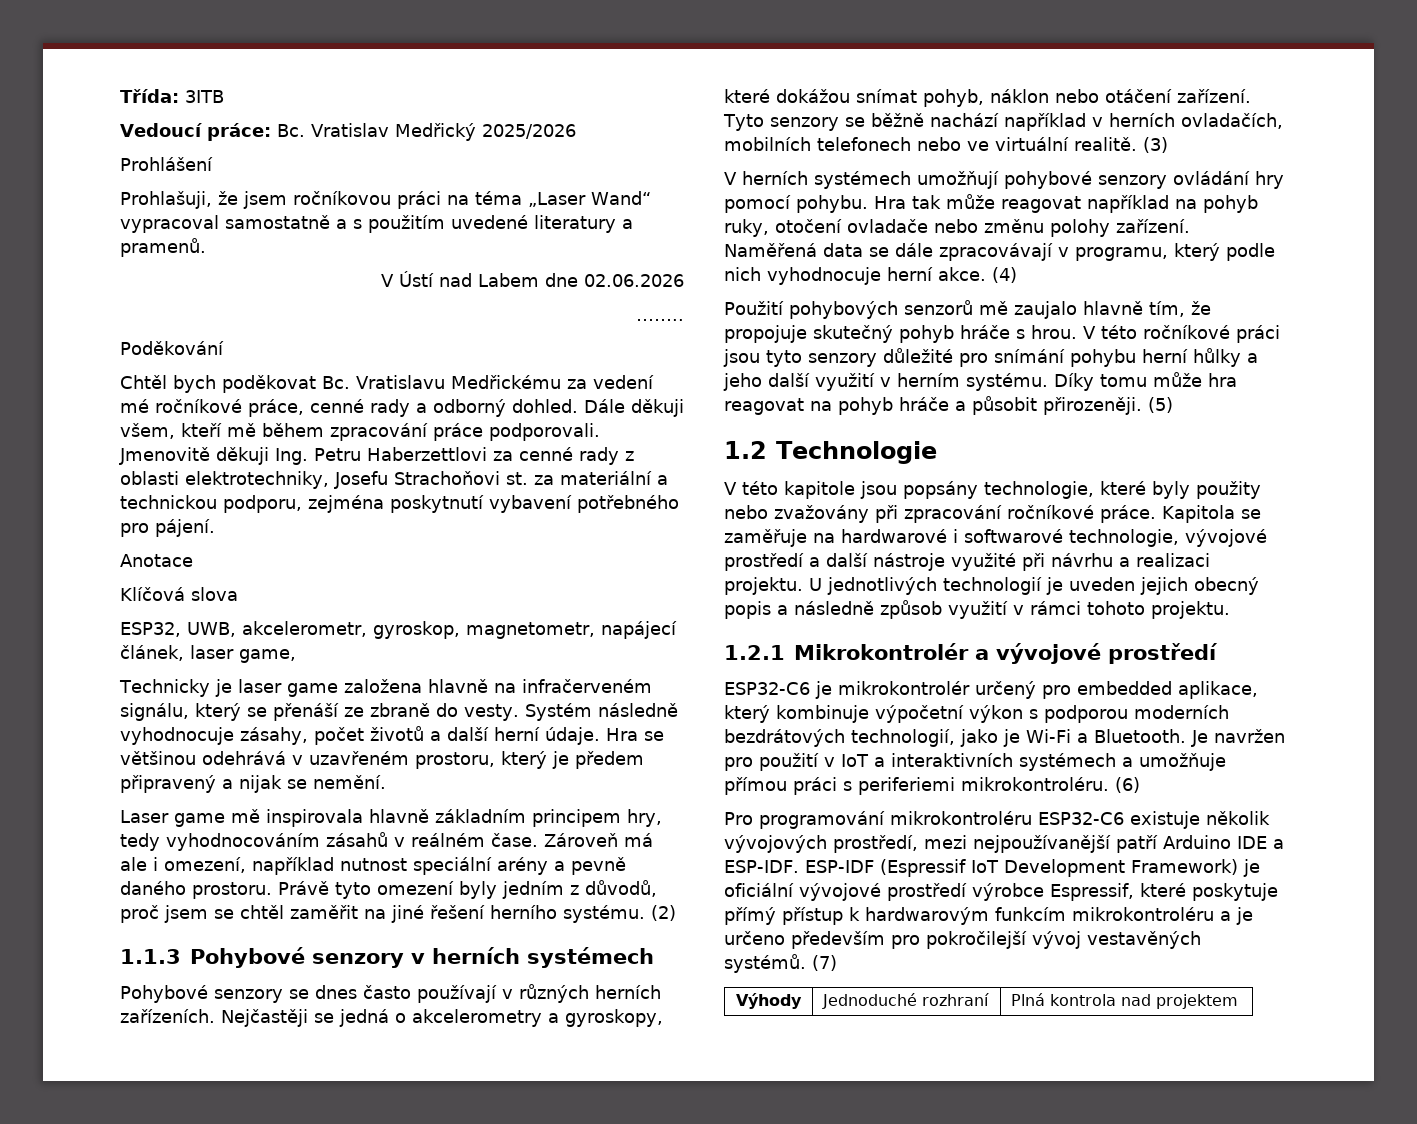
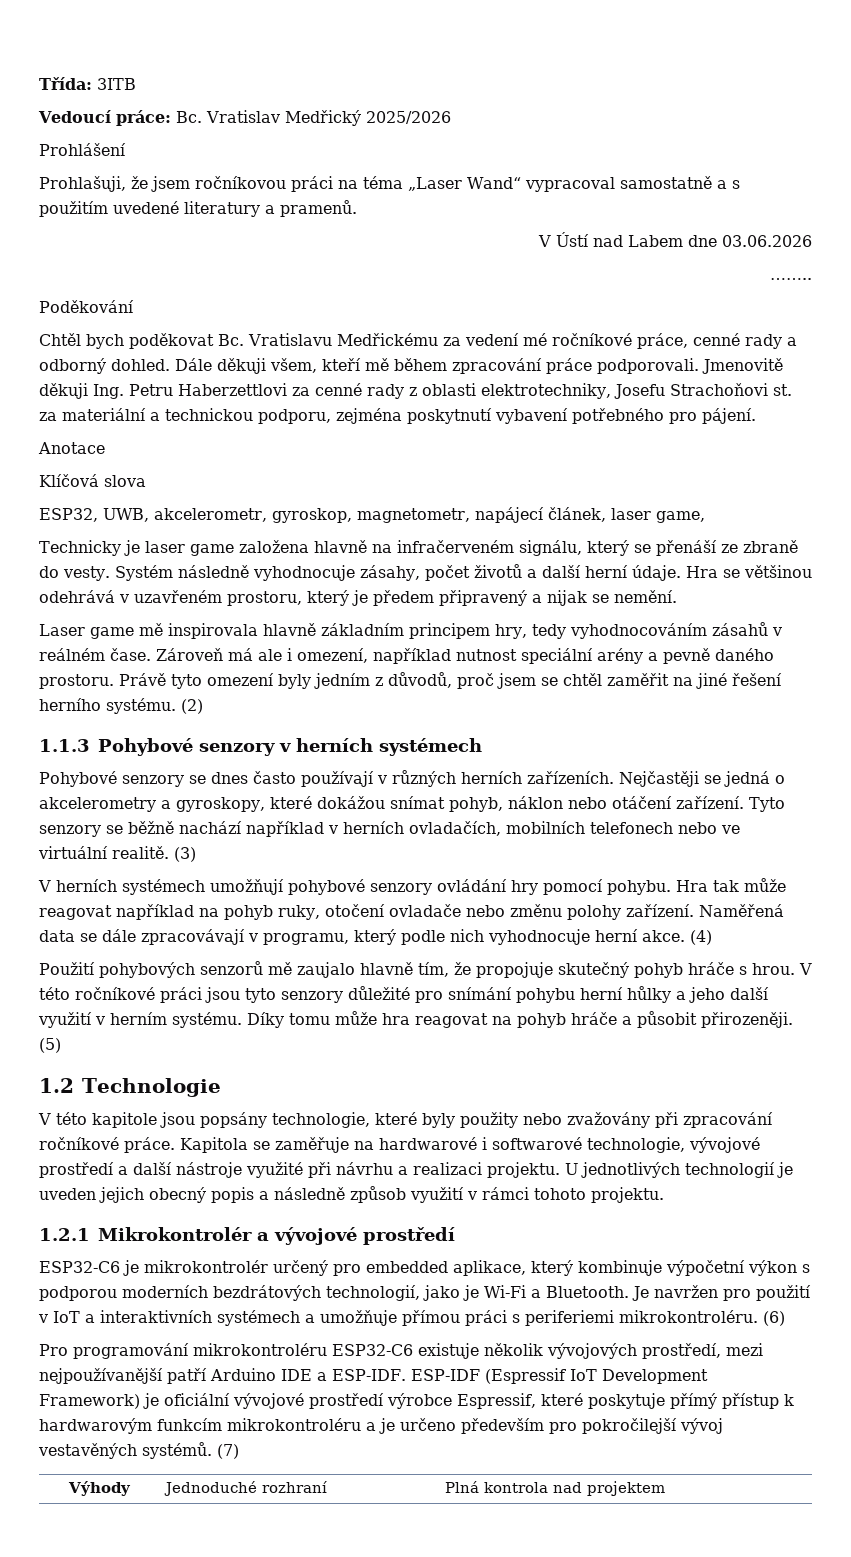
- V Ústí nad Labem dne 02.06.2026
+ V Ústí nad Labem dne 03.06.2026

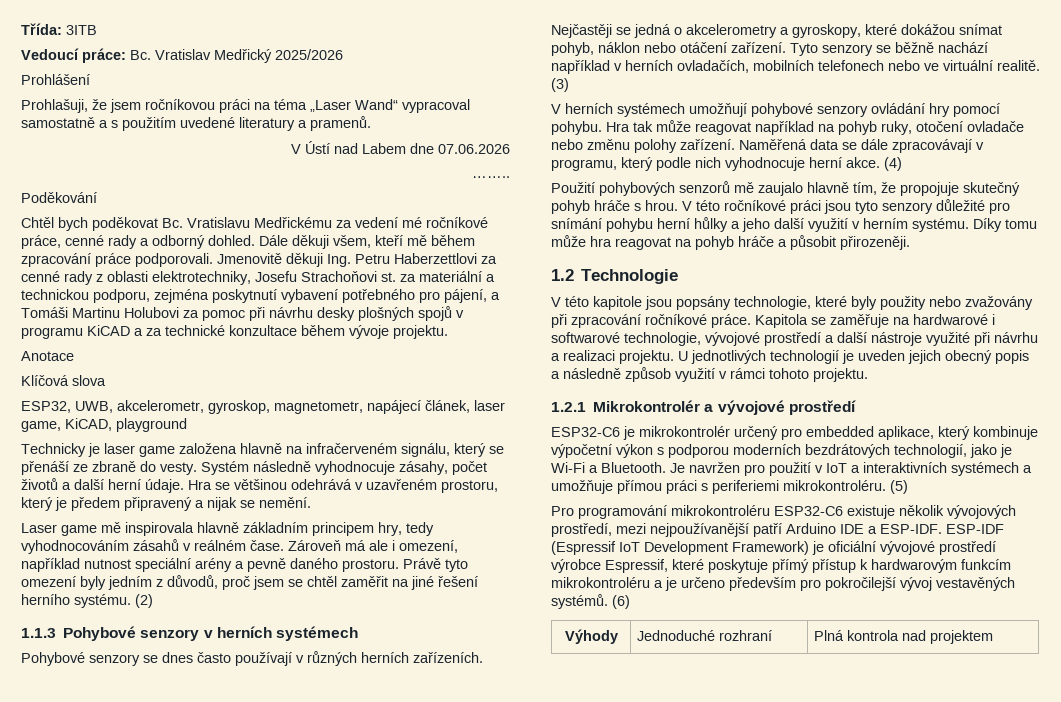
- V Ústí nad Labem dne 03.06.2026
+ V Ústí nad Labem dne 07.06.2026
- Jmenovitě děkuji Ing. Petru Haberzettlovi za cenné rady z oblasti elektrotechniky, Josefu Strachoňovi st. za materiální a technickou podporu, zejména poskytnutí vybavení potřebného pro pájení.
+ Jmenovitě děkuji Ing. Petru Haberzettlovi za cenné rady z oblasti elektrotechniky, Josefu Strachoňovi st. za materiální a technickou podporu, zejména poskytnutí vybavení potřebného pro pájení, a Tomáši Martinu Holubovi za pomoc při návrhu desky plošných spojů v programu KiCAD a za technické konzultace během vývoje projektu.
- ESP32, UWB, akcelerometr, gyroskop, magnetometr, napájecí článek, laser game,
+ ESP32, UWB, akcelerometr, gyroskop, magnetometr, napájecí článek, laser game, KiCAD, playground
- (5)
- (6)
+ (5)
- (7)
+ (6)

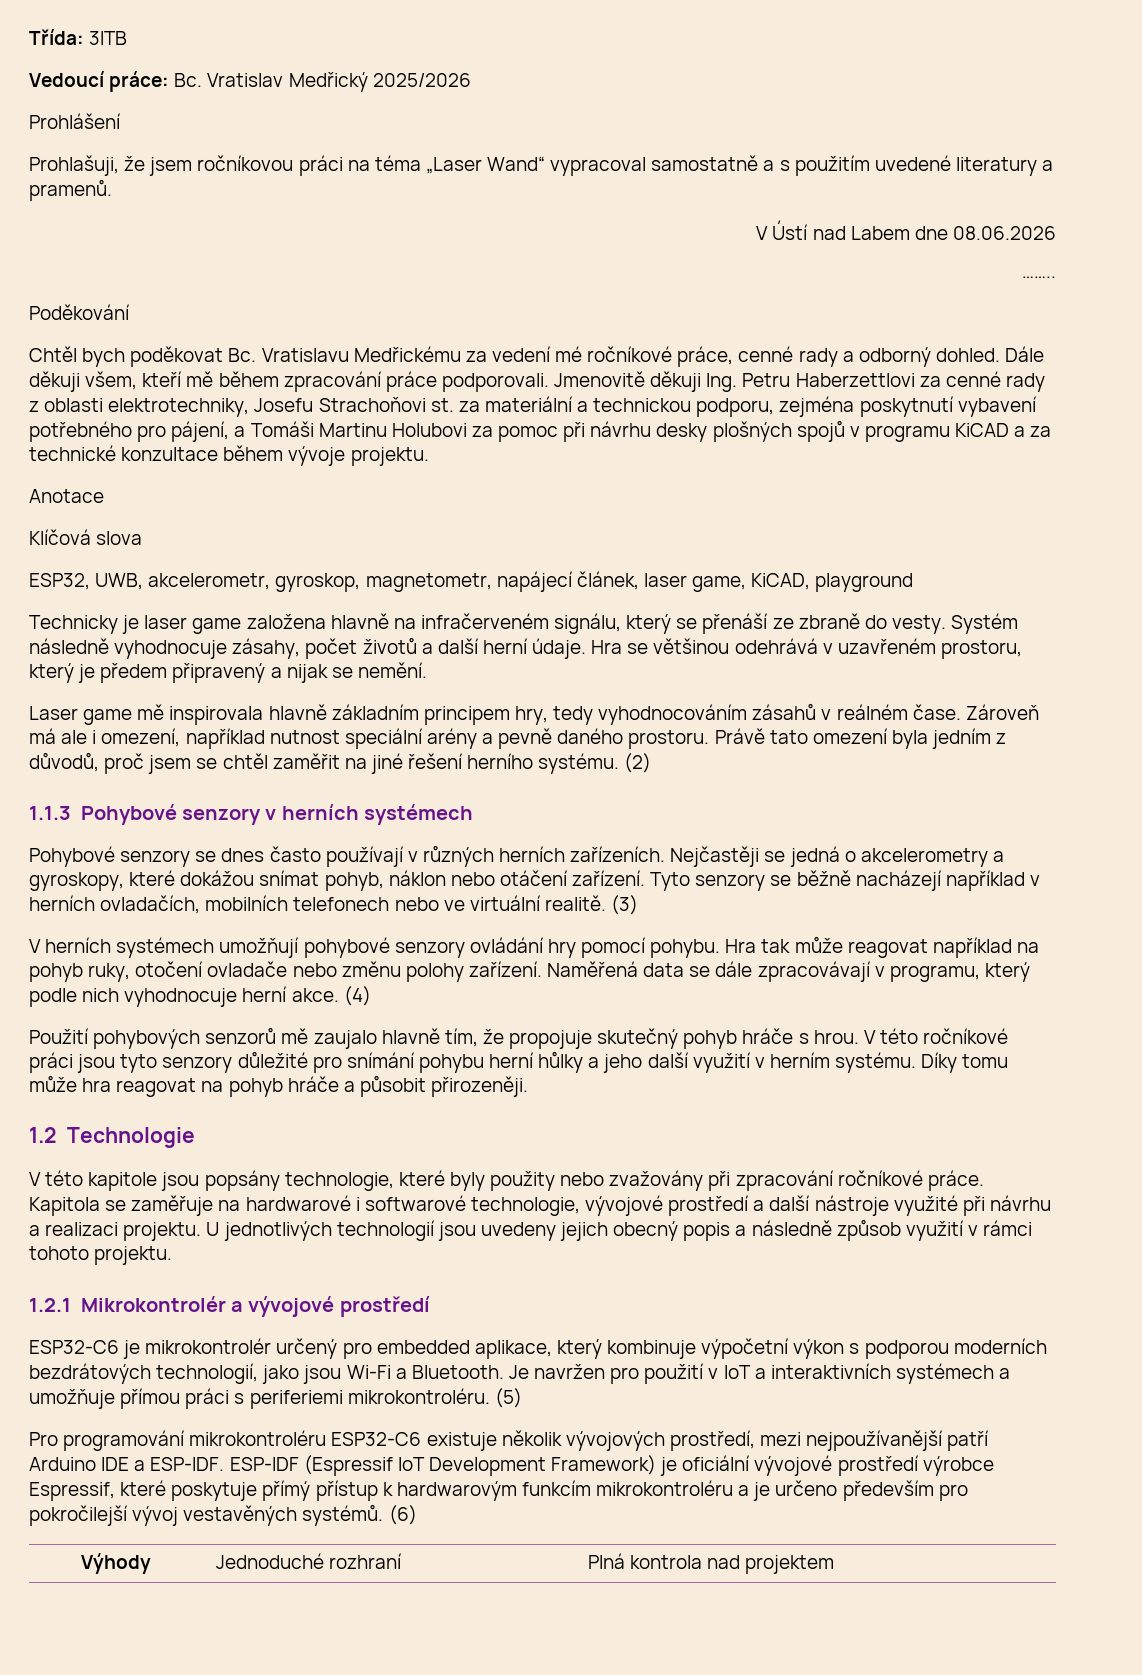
- V Ústí nad Labem dne 07.06.2026
+ V Ústí nad Labem dne 08.06.2026
- Právě tyto omezení byly jedním z důvodů, proč jsem se chtěl zaměřit na jiné řešení herního systému.
+ Právě tato omezení byla jedním z důvodů, proč jsem se chtěl zaměřit na jiné řešení herního systému.
- Tyto senzory se běžně nachází například v herních ovladačích, mobilních telefonech nebo ve virtuální realitě.
+ Tyto senzory se běžně nacházejí například v herních ovladačích, mobilních telefonech nebo ve virtuální realitě.
- U jednotlivých technologií je uveden jejich obecný popis a následně způsob využití v rámci tohoto projektu.
+ U jednotlivých technologií jsou uvedeny jejich obecný popis a následně způsob využití v rámci tohoto projektu.
- ESP32-C6 je mikrokontrolér určený pro embedded aplikace, který kombinuje výpočetní výkon s podporou moderních bezdrátových technologií, jako je Wi-Fi a Bluetooth.
+ ESP32-C6 je mikrokontrolér určený pro embedded aplikace, který kombinuje výpočetní výkon s podporou moderních bezdrátových technologií, jako jsou Wi-Fi a Bluetooth.

